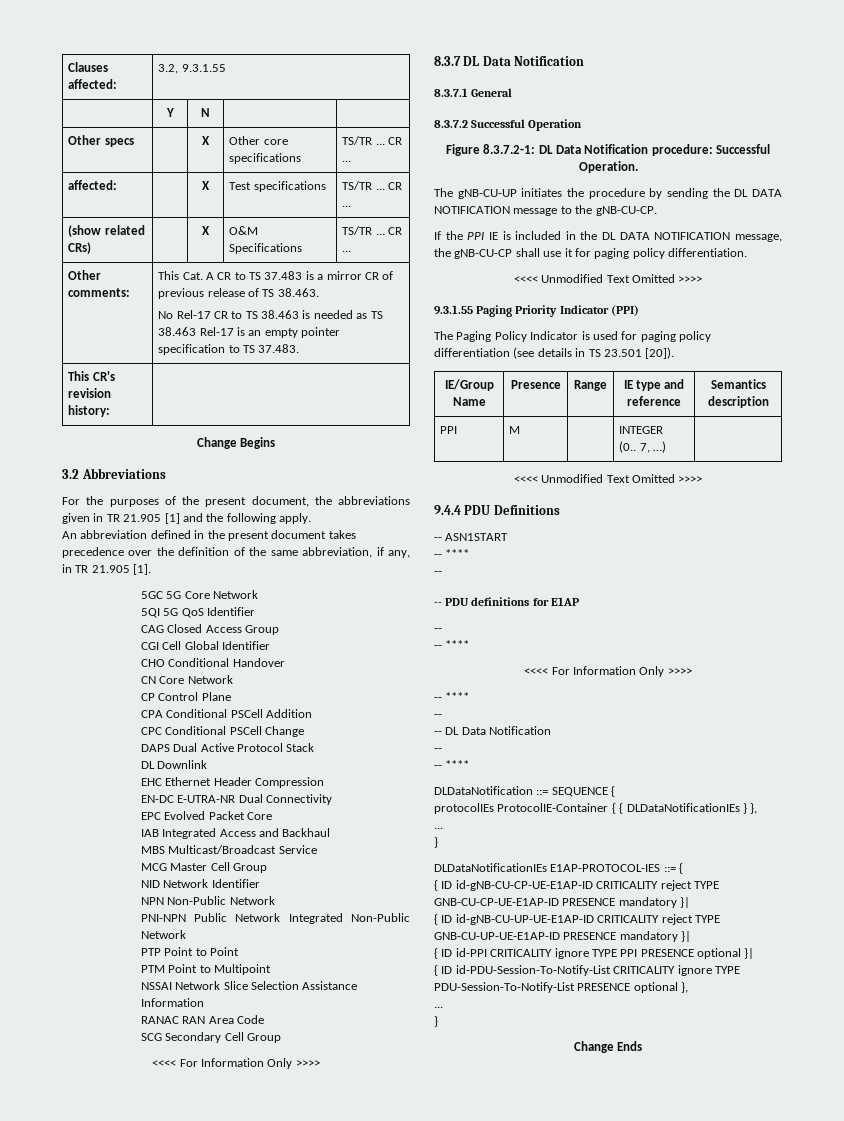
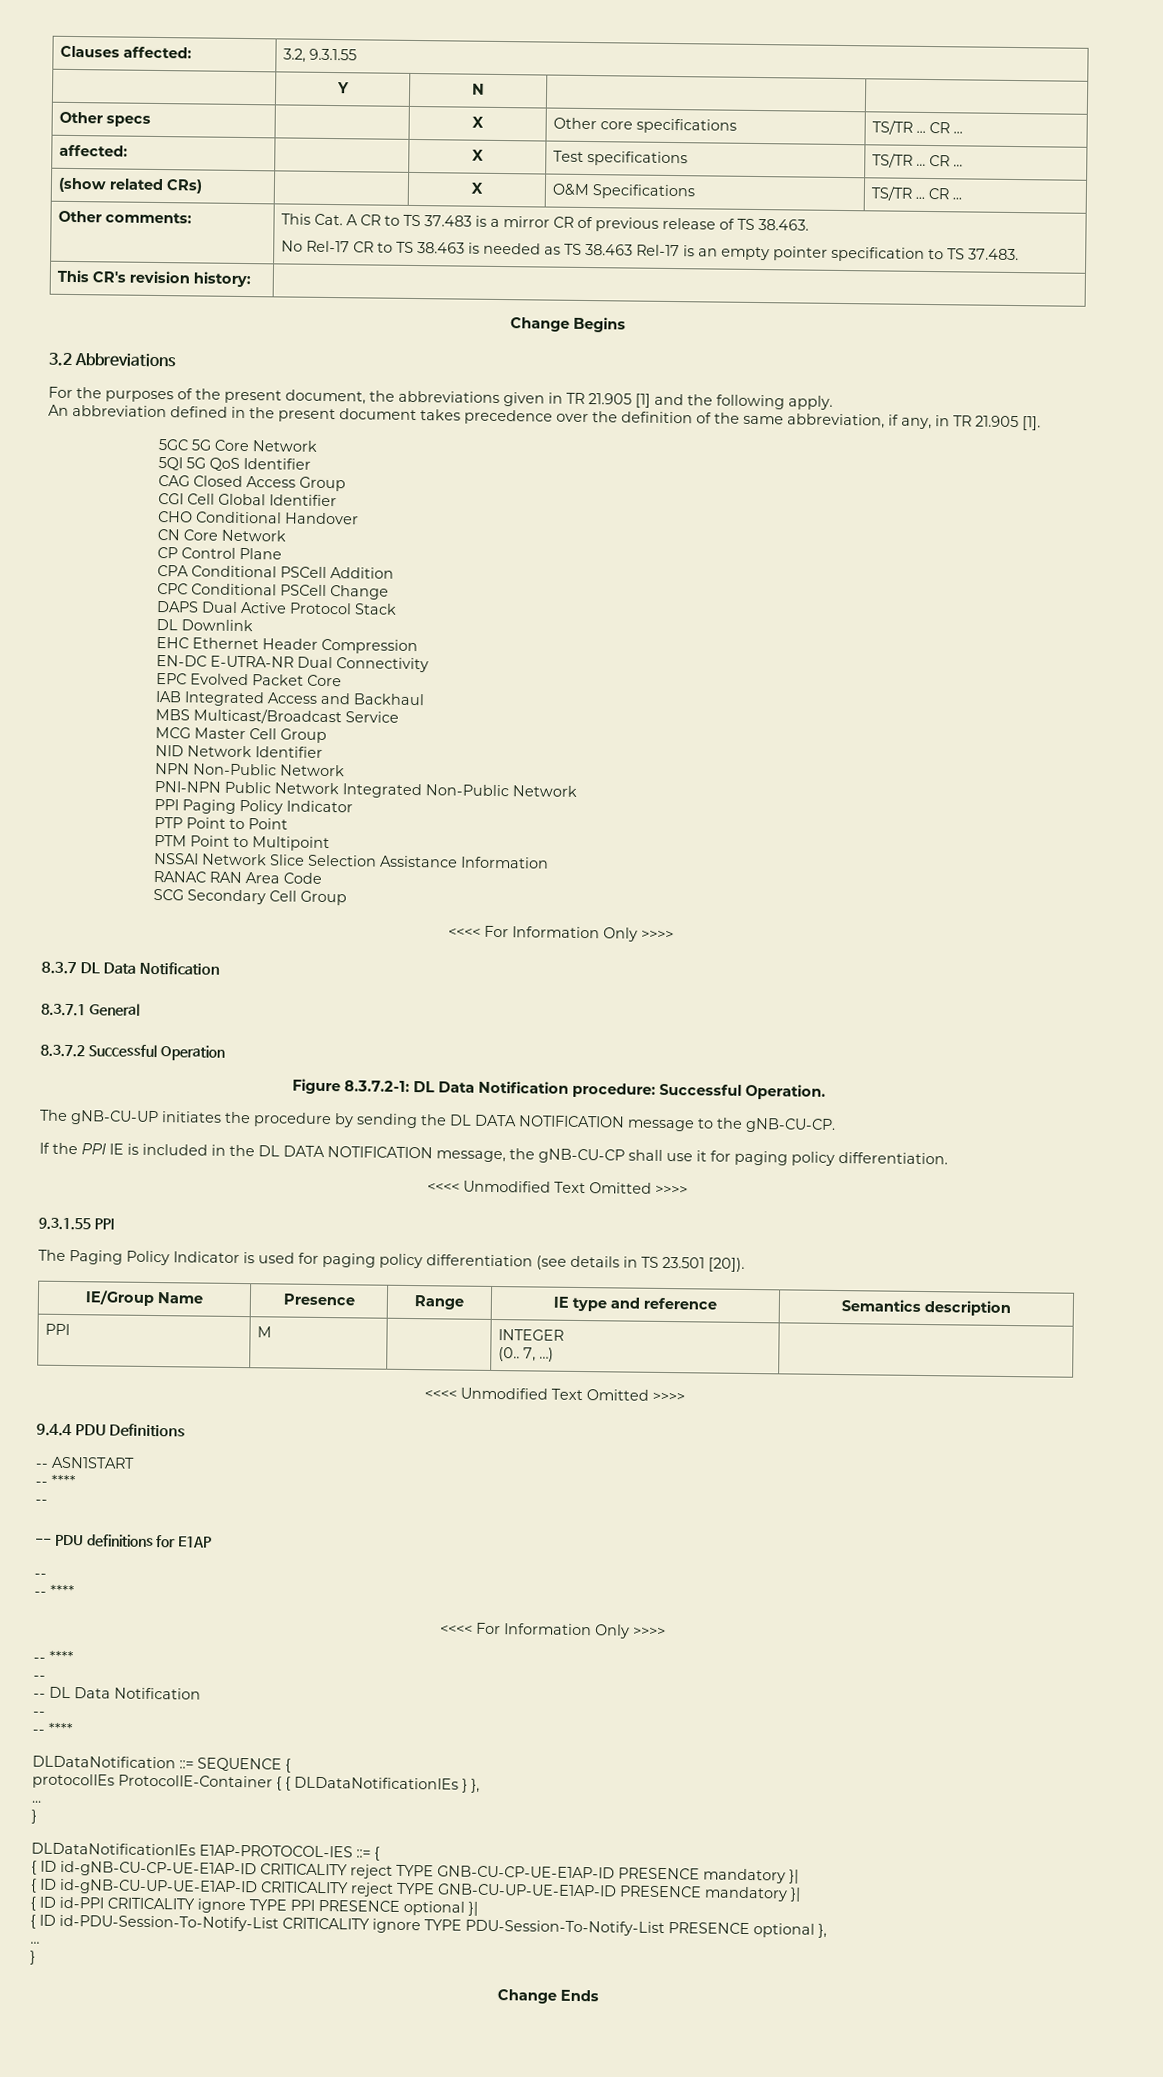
+ PPI Paging Policy Indicator
- 9.3.1.55 Paging Priority Indicator (PPI)
+ 9.3.1.55 PPI

